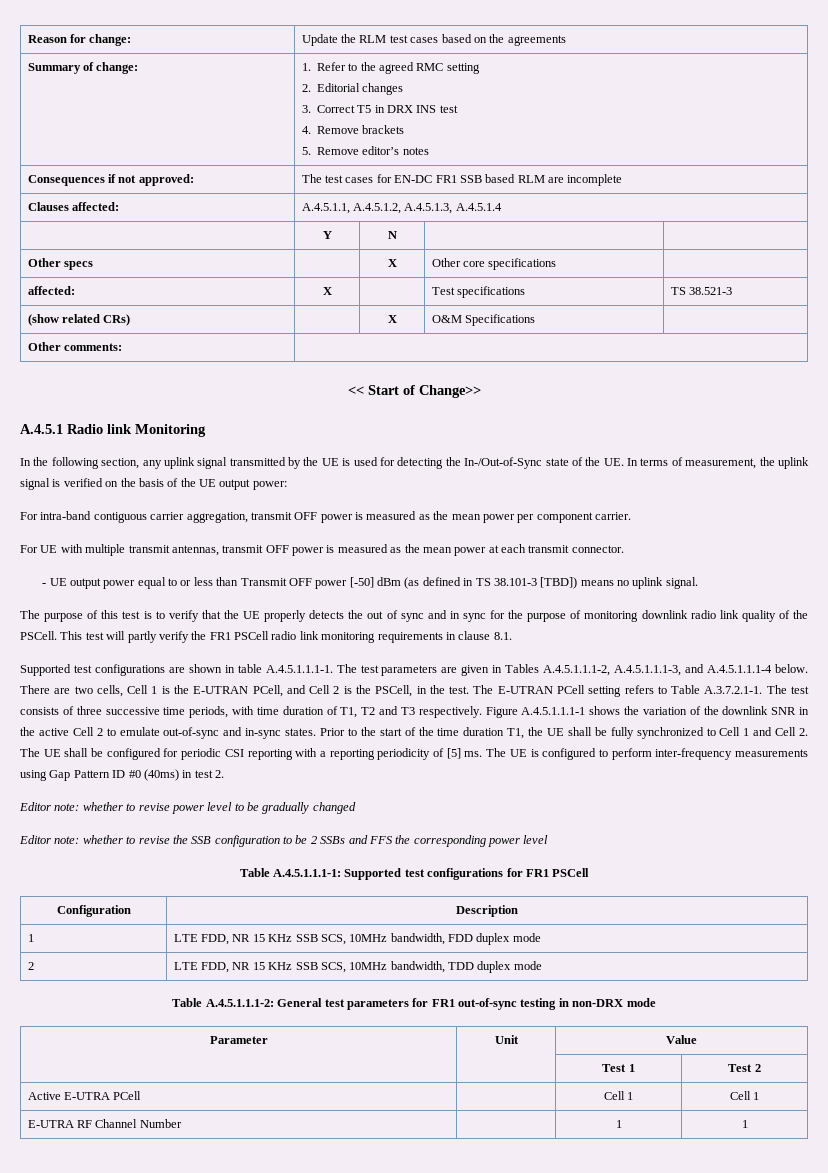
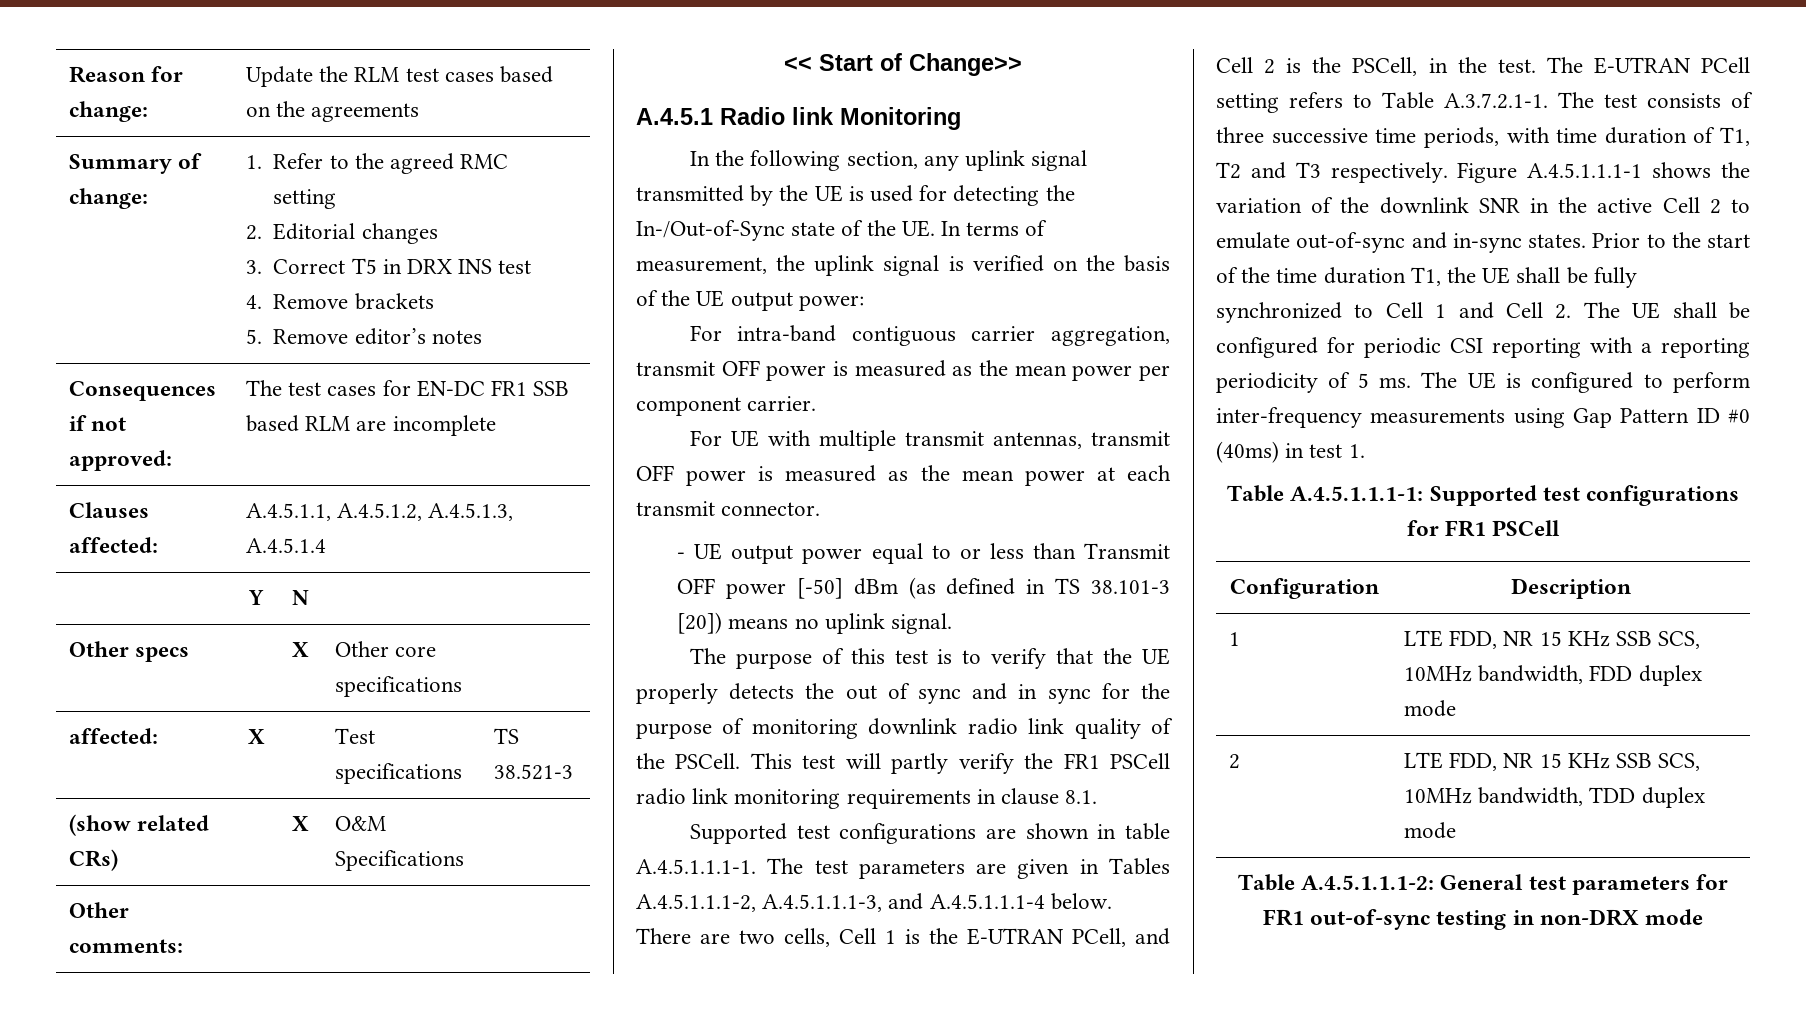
- - UE output power equal to or less than Transmit OFF power [-50] dBm (as defined in TS 38.101-3 [TBD]) means no uplink signal.
+ - UE output power equal to or less than Transmit OFF power [-50] dBm (as defined in TS 38.101-3 [20]) means no uplink signal.
- Prior to the start of the time duration T1, the UE shall be fully synchronized to Cell 1 and Cell 2. The UE shall be configured for periodic CSI reporting with a reporting periodicity of [5] ms.
+ Prior to the start of the time duration T1, the UE shall be fully synchronized to Cell 1 and Cell 2. The UE shall be configured for periodic CSI reporting with a reporting periodicity of 5 ms.
- The UE is configured to perform inter-frequency measurements using Gap Pattern ID #0 (40ms) in test 2.
- Editor note: whether to revise power level to be gradually changed
- Editor note: whether to revise the SSB configuration to be 2 SSBs and FFS the corresponding power level
+ The UE is configured to perform inter-frequency measurements using Gap Pattern ID #0 (40ms) in test 1.
- Parameter | Unit | Value
- | | Test 1 | Test 2
- Active E-UTRA PCell | | Cell 1 | Cell 1
- E-UTRA RF Channel Number | | 1 | 1

